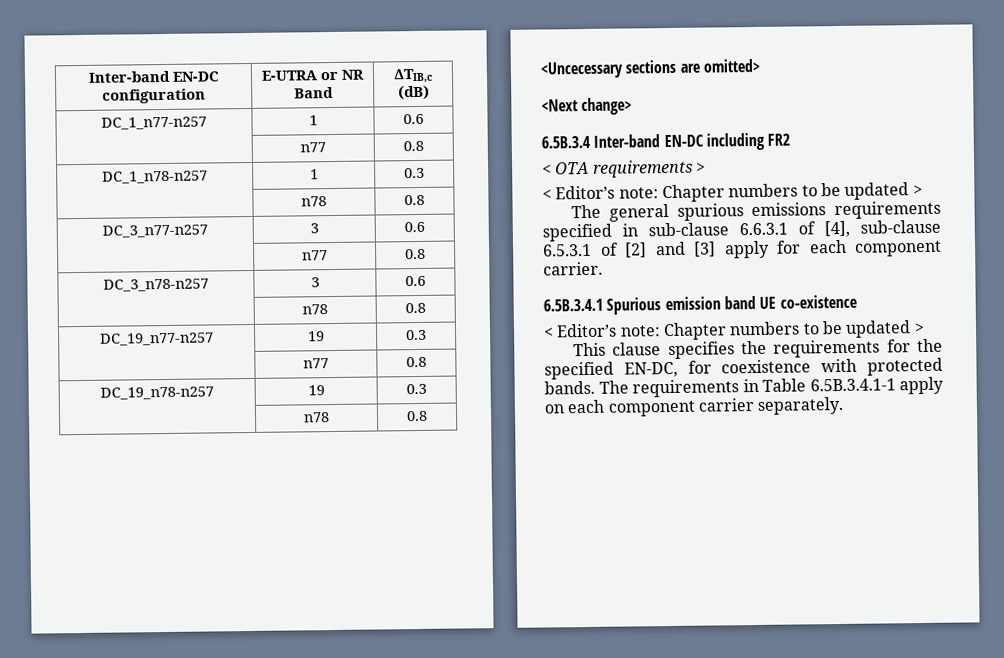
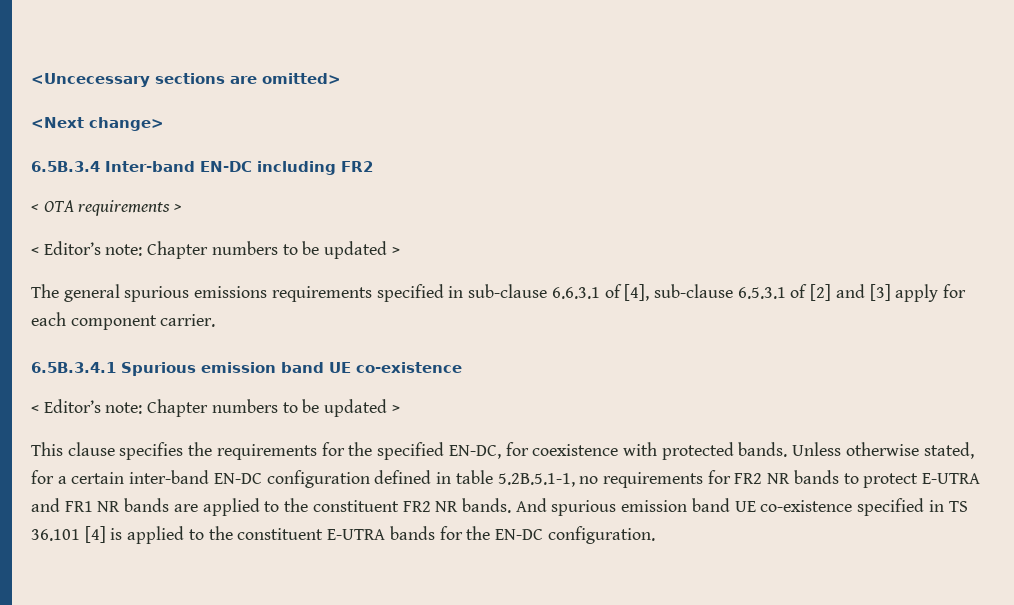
- Inter-band EN-DC configuration | E-UTRA or NR Band | ΔTIB,c (dB)
- DC_1_n77-n257 | 1 | 0.6
- | n77 | 0.8
- DC_1_n78-n257 | 1 | 0.3
- | n78 | 0.8
- DC_3_n77-n257 | 3 | 0.6
- | n77 | 0.8
- DC_3_n78-n257 | 3 | 0.6
- | n78 | 0.8
- DC_19_n77-n257 | 19 | 0.3
- | n77 | 0.8
- DC_19_n78-n257 | 19 | 0.3
- | n78 | 0.8
- The requirements in Table 6.5B.3.4.1-1 apply on each component carrier separately.
+ Unless otherwise stated, for a certain inter-band EN-DC configuration defined in table 5.2B.5.1-1, no requirements for FR2 NR bands to protect E-UTRA and FR1 NR bands are applied to the constituent FR2 NR bands. And spurious emission band UE co-existence specified in TS 36.101 [4] is applied to the constituent E-UTRA bands for the EN-DC configuration.

